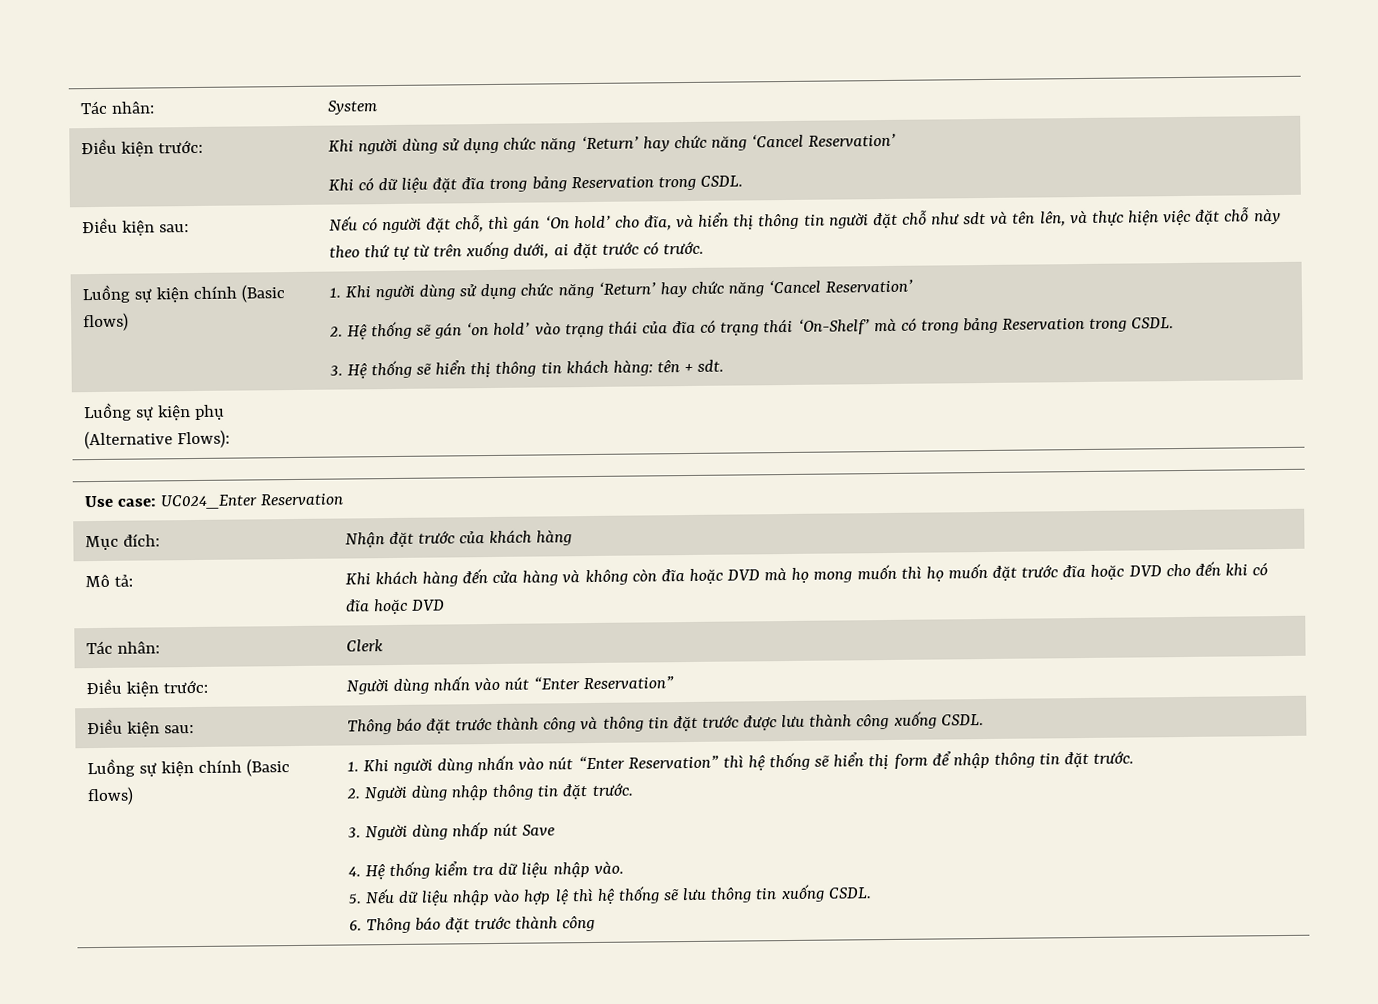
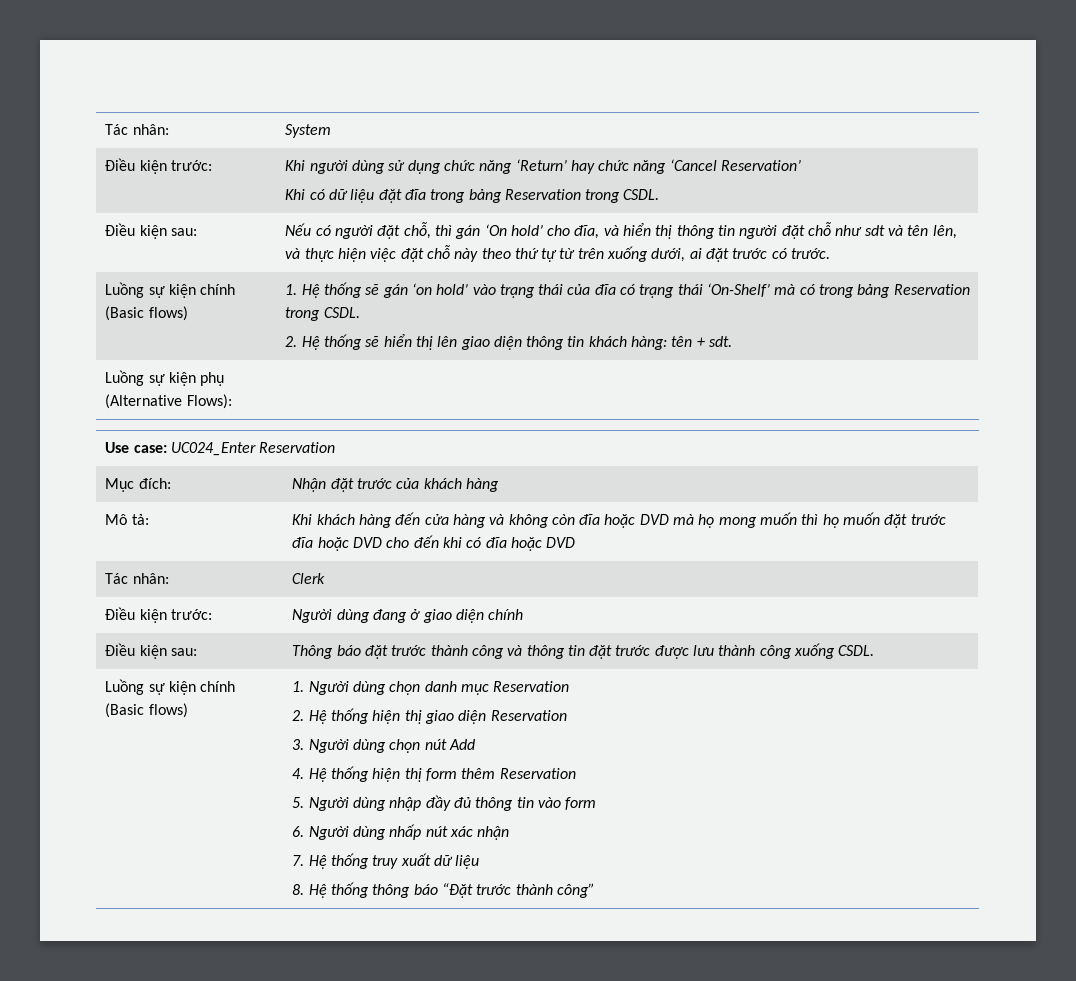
- 1. Khi người dùng sử dụng chức năng ‘Return’ hay chức năng ‘Cancel Reservation’
- 2. Hệ thống sẽ gán ‘on hold’ vào trạng thái của đĩa có trạng thái ‘On-Shelf’ mà có trong bảng Reservation trong CSDL.
+ 1. Hệ thống sẽ gán ‘on hold’ vào trạng thái của đĩa có trạng thái ‘On-Shelf’ mà có trong bảng Reservation trong CSDL.
- 3. Hệ thống sẽ hiển thị thông tin khách hàng: tên + sdt.
+ 2. Hệ thống sẽ hiển thị lên giao diện thông tin khách hàng: tên + sdt.
- Điều kiện trước: | Người dùng nhấn vào nút “Enter Reservation”
+ Điều kiện trước: | Người dùng đang ở giao diện chính
- 1. Khi người dùng nhấn vào nút “Enter Reservation” thì hệ thống sẽ hiển thị form để nhập thông tin đặt trước.
- 2. Người dùng nhập thông tin đặt trước.
+ 1. Người dùng chọn danh mục Reservation
+ 2. Hệ thống hiện thị giao diện Reservation
- 3. Người dùng nhấp nút Save
+ 3. Người dùng chọn nút Add
- 4. Hệ thống kiểm tra dữ liệu nhập vào.
- 5. Nếu dữ liệu nhập vào hợp lệ thì hệ thống sẽ lưu thông tin xuống CSDL.
- 6. Thông báo đặt trước thành công
+ 4. Hệ thống hiện thị form thêm Reservation
+ 5. Người dùng nhập đầy đủ thông tin vào form
+ 6. Người dùng nhấp nút xác nhận
+ 7. Hệ thống truy xuất dữ liệu
+ 8. Hệ thống thông báo “Đặt trước thành công”

